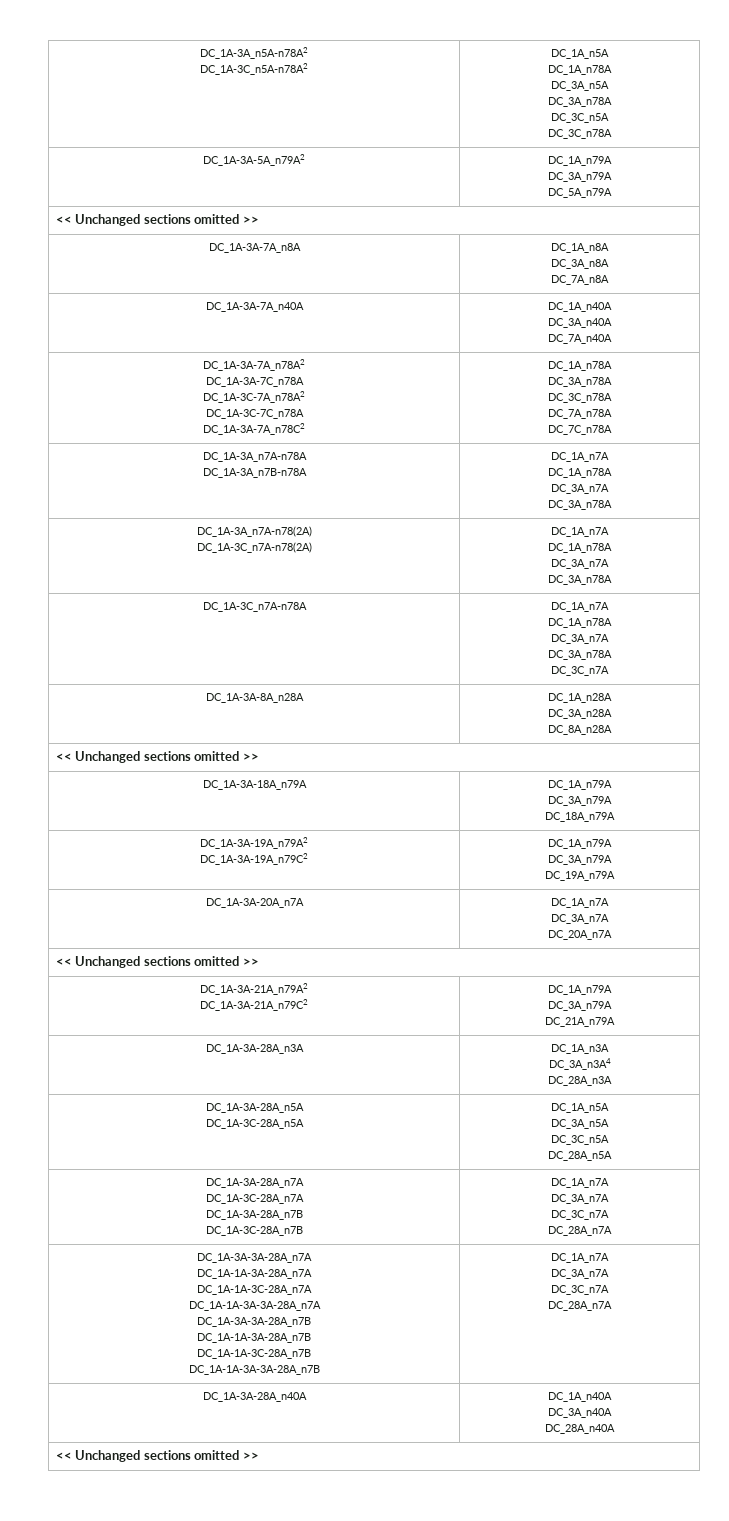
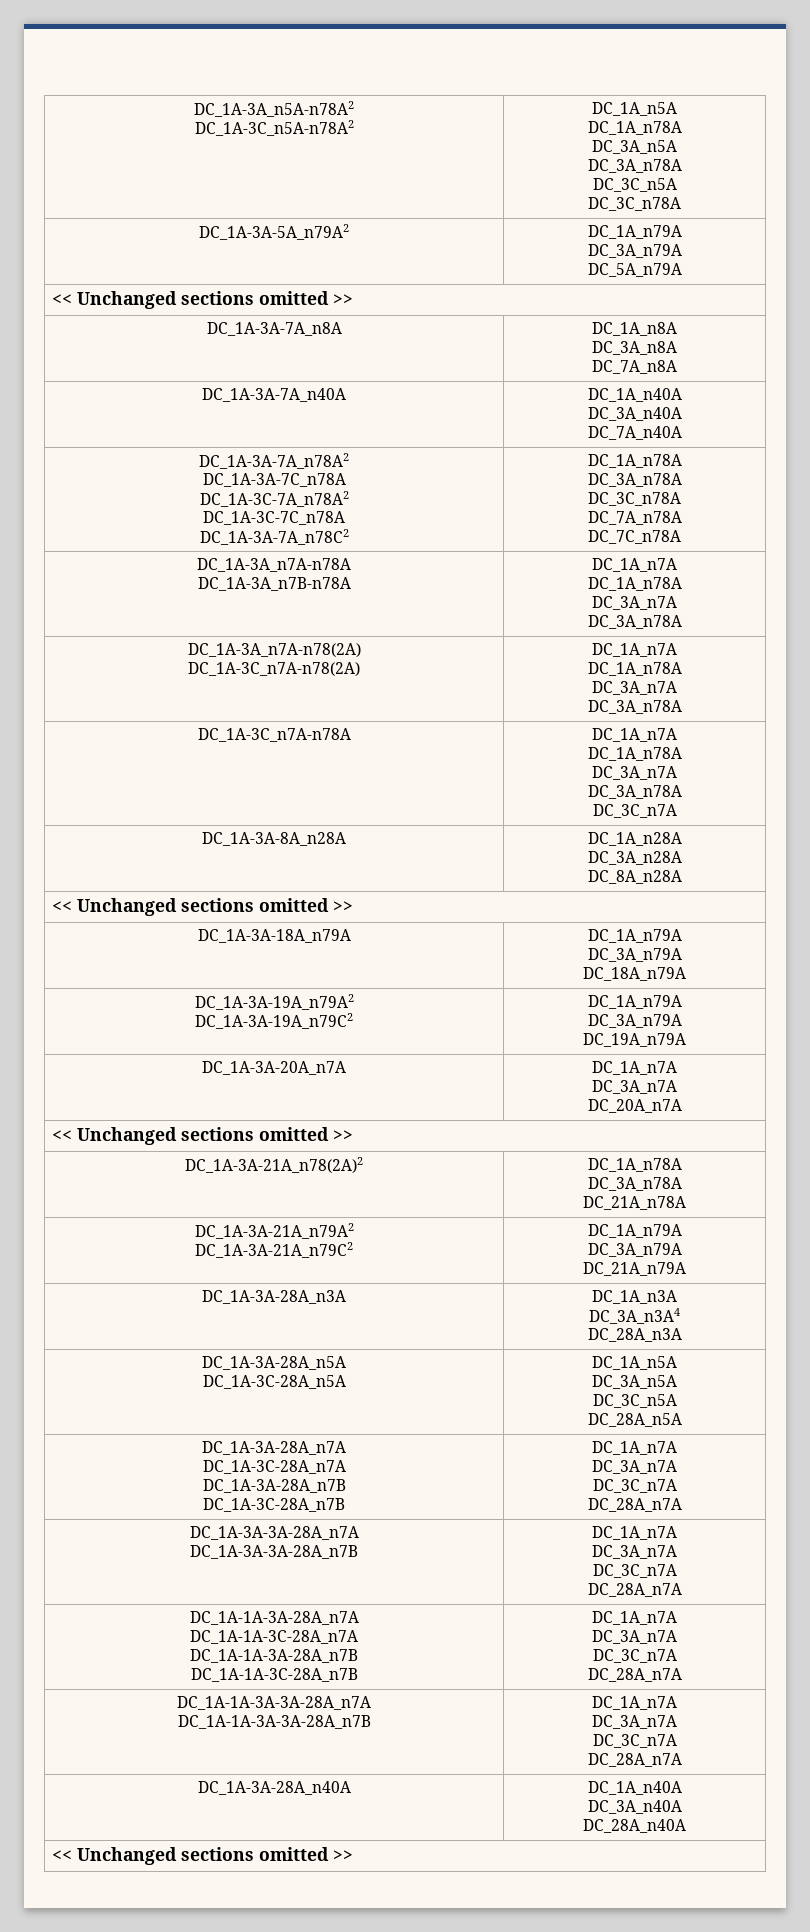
+ DC_1A-3A-21A_n78(2A)2 | DC_1A_n78A
+ DC_3A_n78A
+ DC_21A_n78A
  DC_1A-3A-3A-28A_n7A
+ DC_1A-3A-3A-28A_n7B | DC_1A_n7A
+ DC_3A_n7A
+ DC_3C_n7A
+ DC_28A_n7A
  DC_1A-1A-3A-28A_n7A
  DC_1A-1A-3C-28A_n7A
+ DC_1A-1A-3A-28A_n7B
+ DC_1A-1A-3C-28A_n7B | DC_1A_n7A
+ DC_3A_n7A
+ DC_3C_n7A
+ DC_28A_n7A
  DC_1A-1A-3A-3A-28A_n7A
- DC_1A-3A-3A-28A_n7B
- DC_1A-1A-3A-28A_n7B
- DC_1A-1A-3C-28A_n7B

